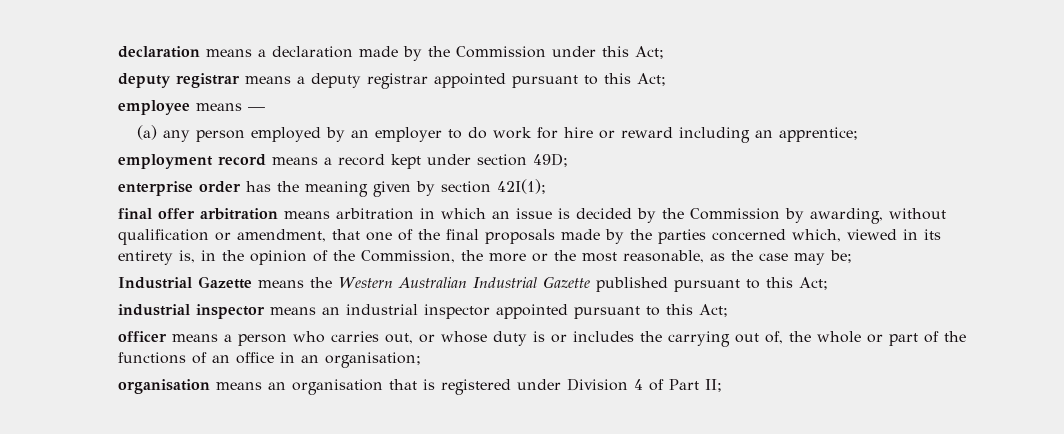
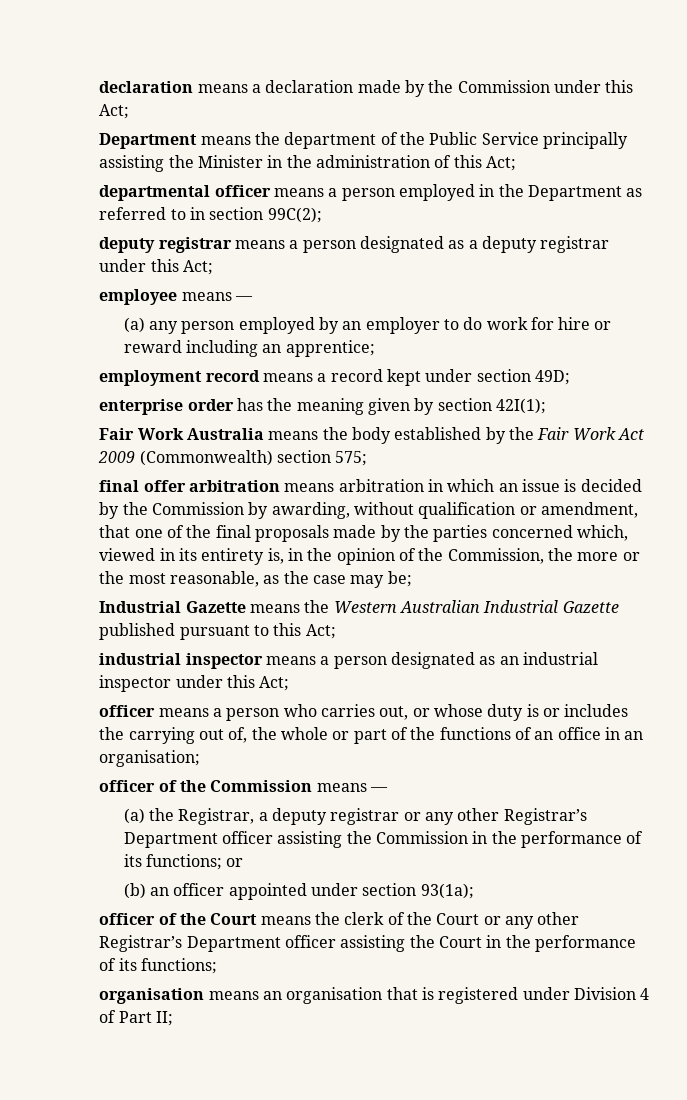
- deputy registrar means a deputy registrar appointed pursuant to this Act;
+ Department means the department of the Public Service principally assisting the Minister in the administration of this Act;
+ departmental officer means a person employed in the Department as referred to in section 99C(2);
+ deputy registrar means a person designated as a deputy registrar under this Act;
+ Fair Work Australia means the body established by the Fair Work Act 2009 (Commonwealth) section 575;
- industrial inspector means an industrial inspector appointed pursuant to this Act;
+ industrial inspector means a person designated as an industrial inspector under this Act;
+ officer of the Commission means —
+ (a) the Registrar, a deputy registrar or any other Registrar’s Department officer assisting the Commission in the performance of its functions; or
+ (b) an officer appointed under section 93(1a);
+ officer of the Court means the clerk of the Court or any other Registrar’s Department officer assisting the Court in the performance of its functions;

